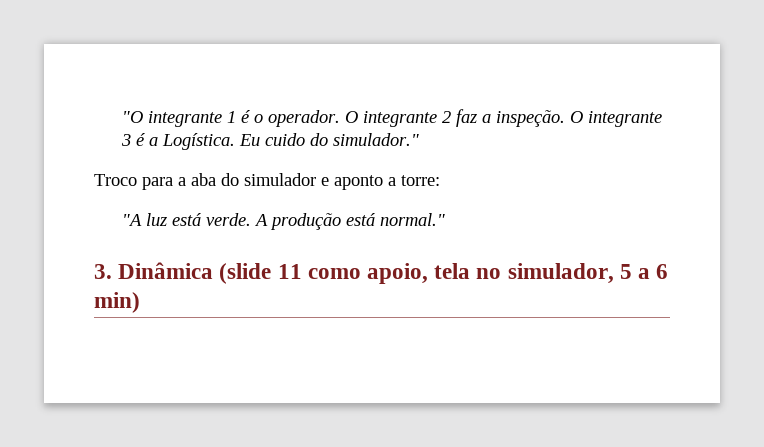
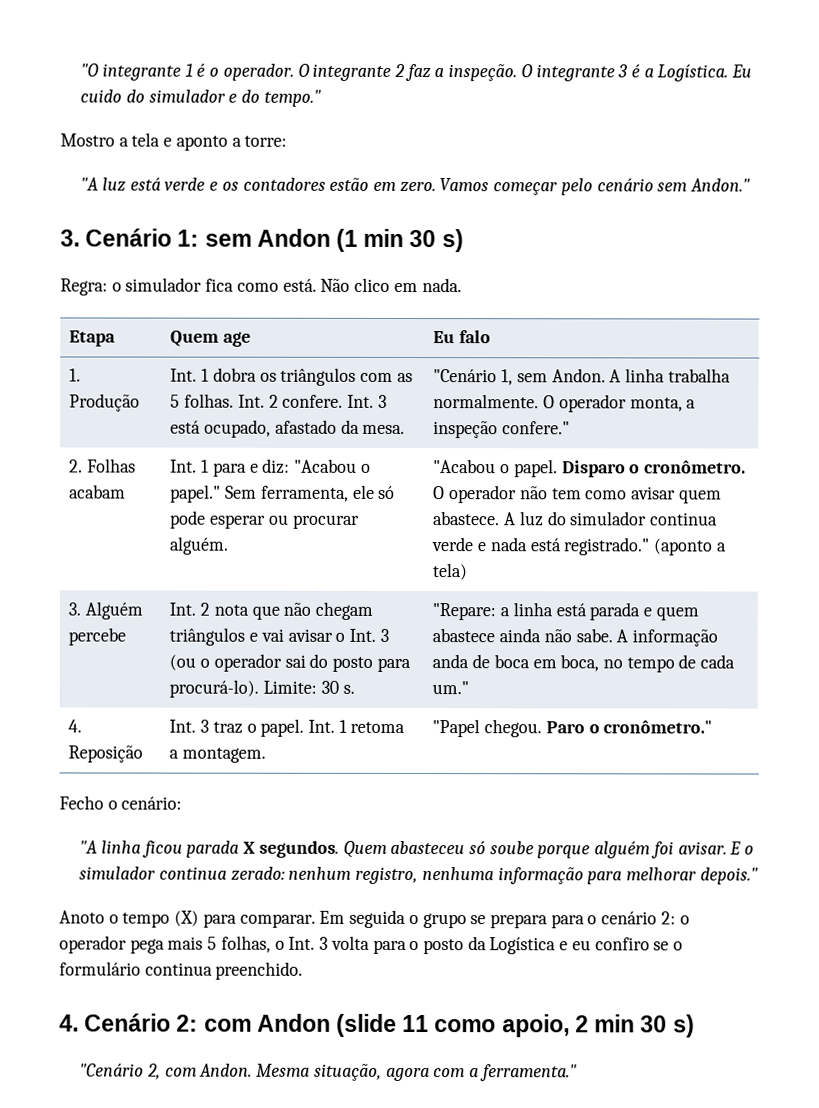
- Eu cuido do simulador."
- Troco para a aba do simulador e aponto a torre:
+ Eu cuido do simulador e do tempo."
+ Mostro a tela e aponto a torre:
- "A luz está verde. A produção está normal."
- 3. Dinâmica (slide 11 como apoio, tela no simulador, 5 a 6 min)
+ "A luz está verde e os contadores estão em zero. Vamos começar pelo cenário sem Andon."
+ 3. Cenário 1: sem Andon (1 min 30 s)
+ Regra: o simulador fica como está. Não clico em nada.
+ Etapa | Quem age | Eu falo
+ 1. Produção | Int. 1 dobra os triângulos com as 5 folhas. Int. 2 confere. Int. 3 está ocupado, afastado da mesa. | "Cenário 1, sem Andon. A linha trabalha normalmente. O operador monta, a inspeção confere."
+ 2. Folhas acabam | Int. 1 para e diz: "Acabou o papel." Sem ferramenta, ele só pode esperar ou procurar alguém. | "Acabou o papel. Disparo o cronômetro. O operador não tem como avisar quem abastece. A luz do simulador continua verde e nada está registrado." (aponto a tela)
+ 3. Alguém percebe | Int. 2 nota que não chegam triângulos e vai avisar o Int. 3 (ou o operador sai do posto para procurá-lo). Limite: 30 s. | "Repare: a linha está parada e quem abastece ainda não sabe. A informação anda de boca em boca, no tempo de cada um."
+ 4. Reposição | Int. 3 traz o papel. Int. 1 retoma a montagem. | "Papel chegou. Paro o cronômetro."
+ Fecho o cenário:
+ "A linha ficou parada X segundos. Quem abasteceu só soube porque alguém foi avisar. E o simulador continua zerado: nenhum registro, nenhuma informação para melhorar depois."
+ Anoto o tempo (X) para comparar. Em seguida o grupo se prepara para o cenário 2: o operador pega mais 5 folhas, o Int. 3 volta para o posto da Logística e eu confiro se o formulário continua preenchido.
+ 4. Cenário 2: com Andon (slide 11 como apoio, 2 min 30 s)
+ "Cenário 2, com Andon. Mesma situação, agora com a ferramenta."

